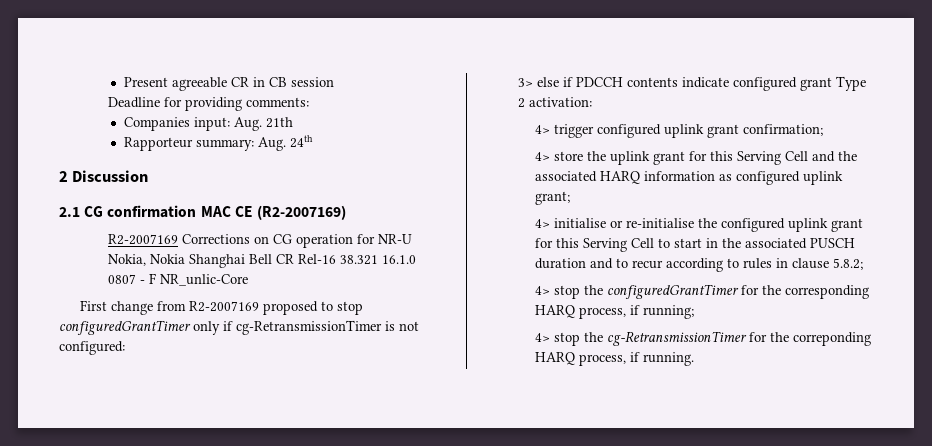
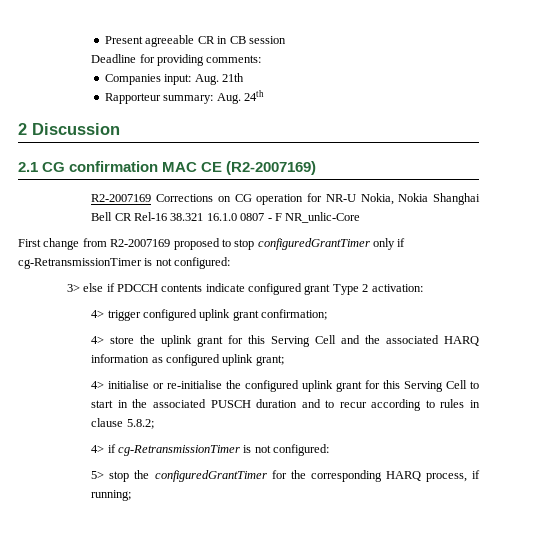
- 4> stop the configuredGrantTimer for the corresponding HARQ process, if running;
+ 4> if cg-RetransmissionTimer is not configured:
+ 5> stop the configuredGrantTimer for the corresponding HARQ process, if running;
- 4> stop the cg-RetransmissionTimer for the correponding HARQ process, if running.

